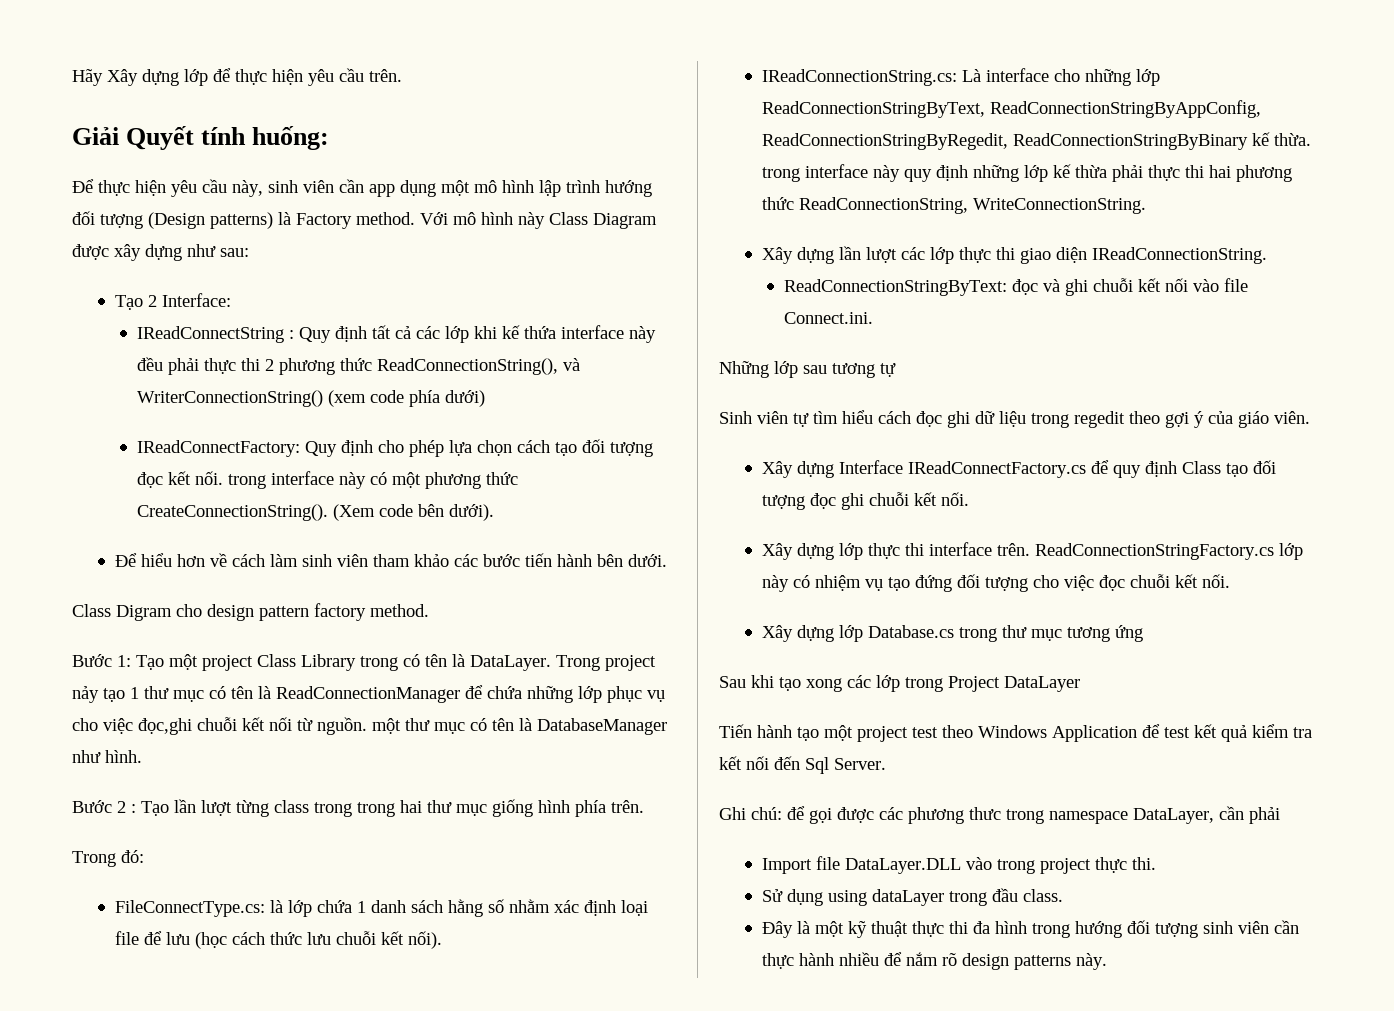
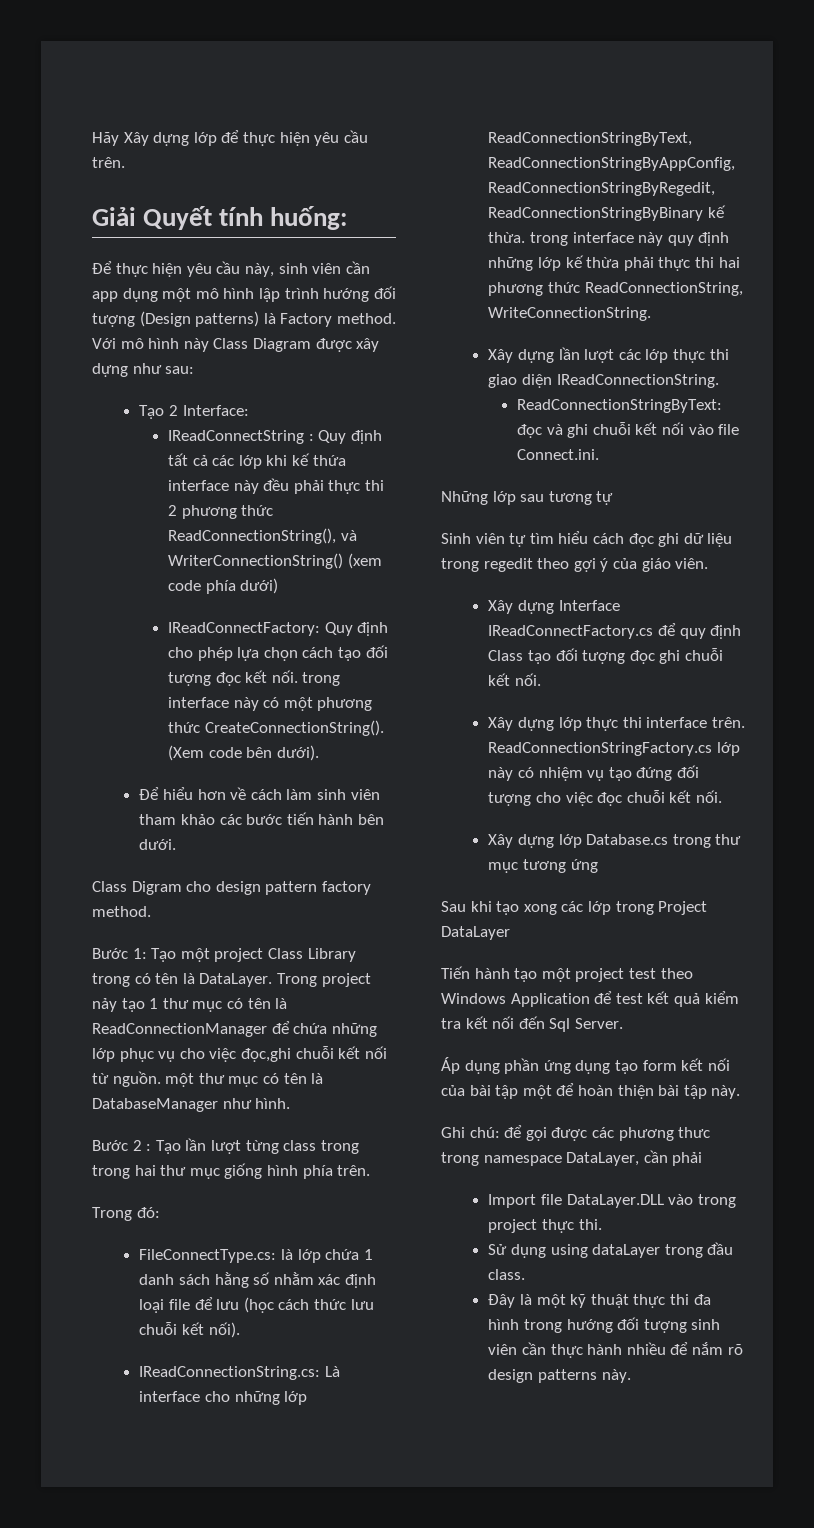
+ Áp dụng phần ứng dụng tạo form kết nối của bài tập một để hoàn thiện bài tập này.

